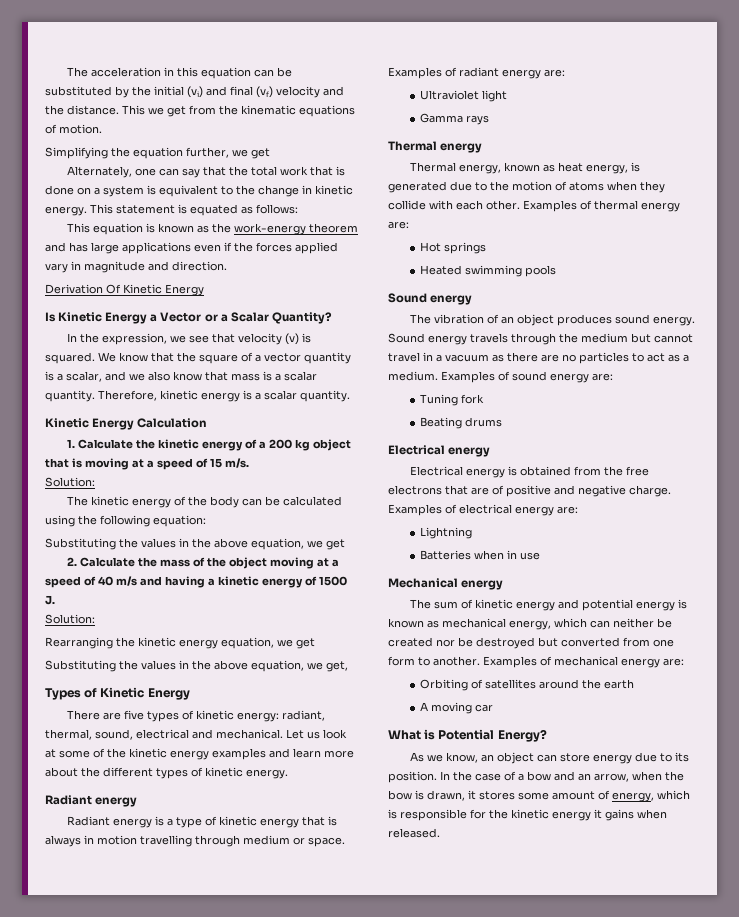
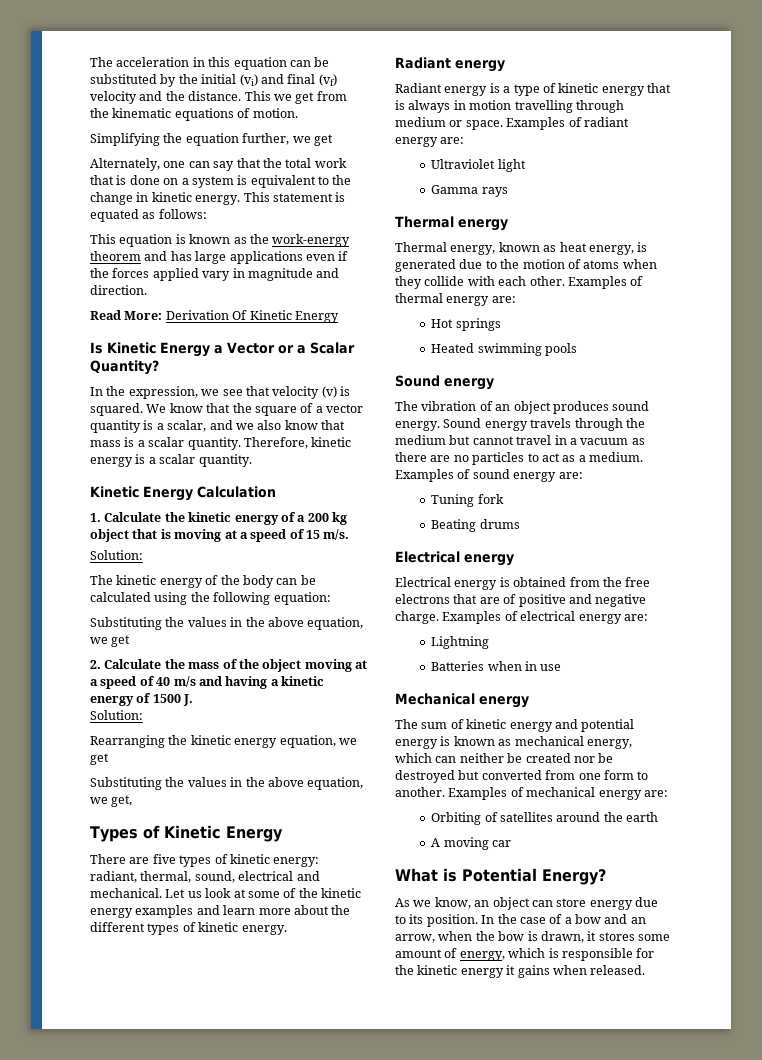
- Derivation Of Kinetic Energy
+ Read More: Derivation Of Kinetic Energy

